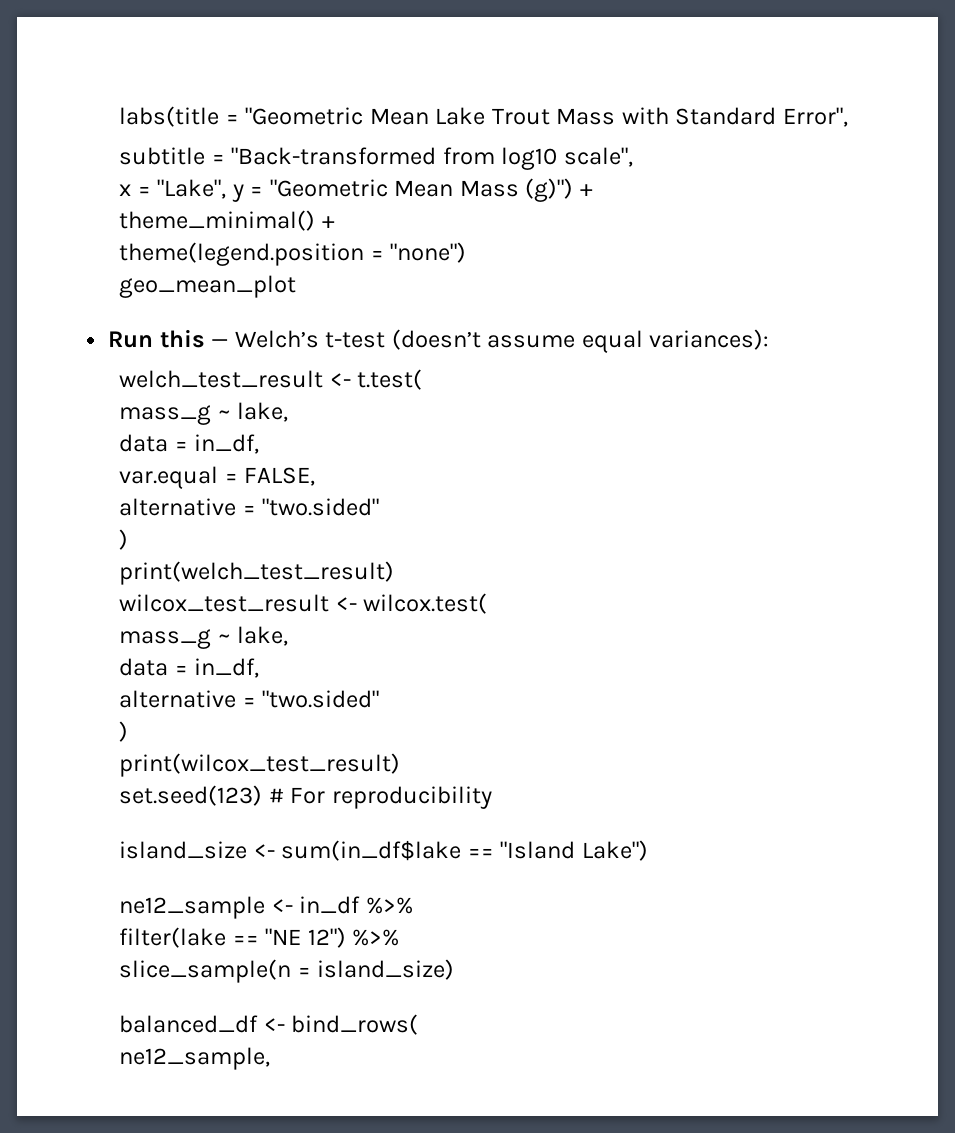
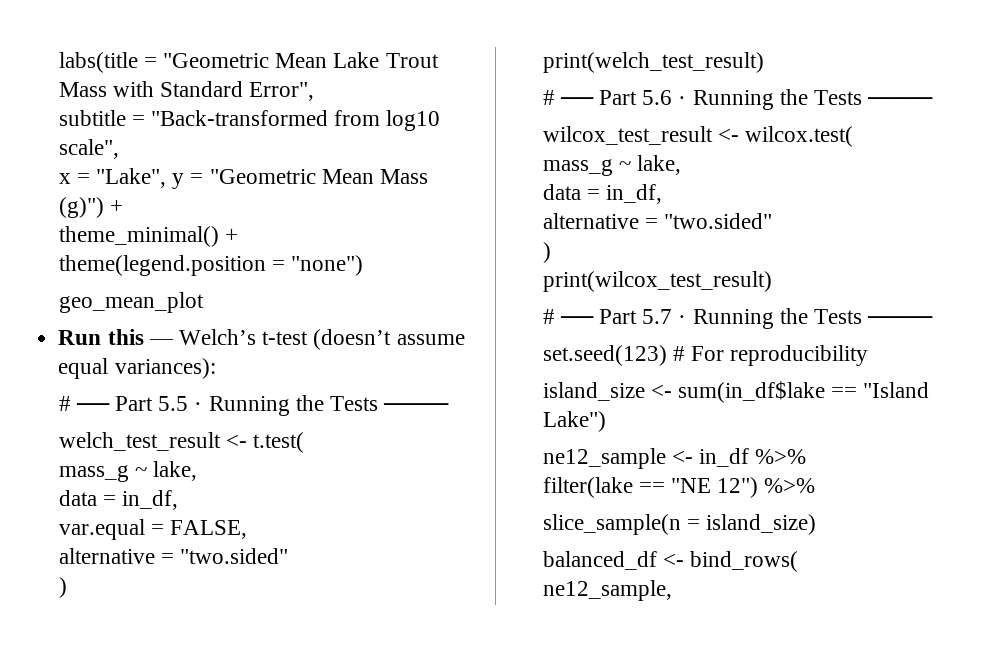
+ # ── Part 5.5 · Running the Tests ────
+ # ── Part 5.6 · Running the Tests ────
+ # ── Part 5.7 · Running the Tests ────

